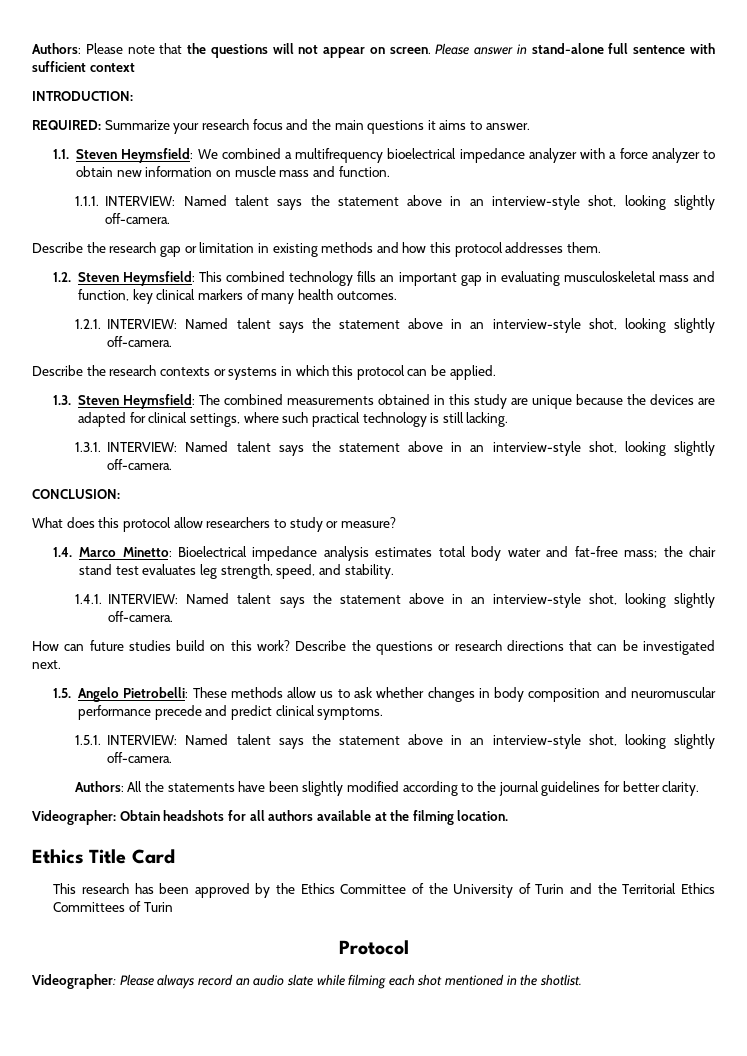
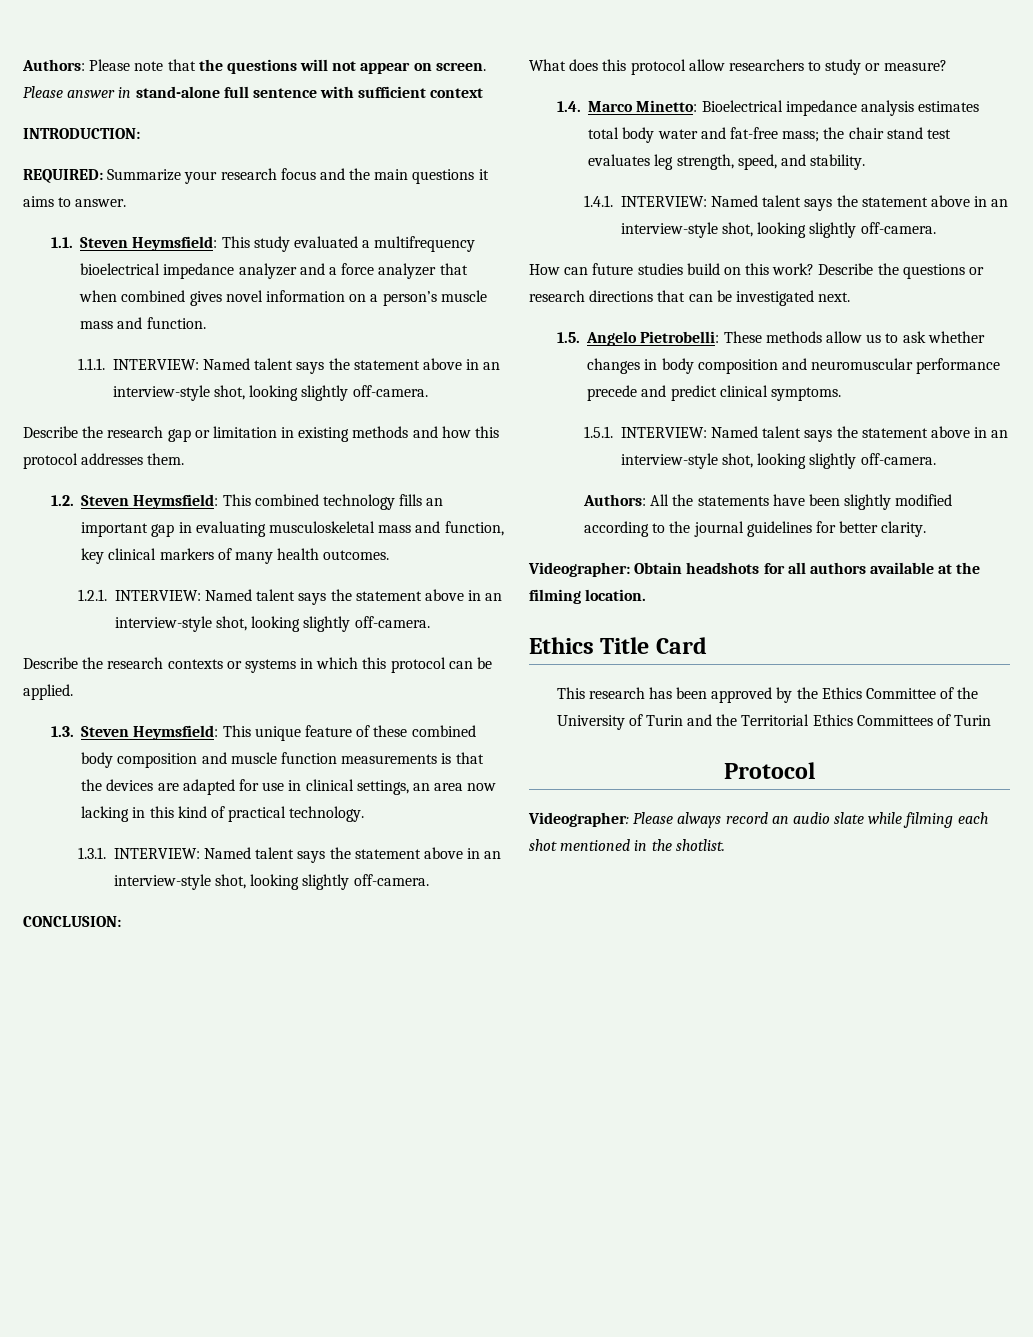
- 1.1. Steven Heymsfield: We combined a multifrequency bioelectrical impedance analyzer with a force analyzer to obtain new information on muscle mass and function.
+ 1.1. Steven Heymsfield: This study evaluated a multifrequency bioelectrical impedance analyzer and a force analyzer that when combined gives novel information on a person’s muscle mass and function.
- 1.3. Steven Heymsfield: The combined measurements obtained in this study are unique because the devices are adapted for clinical settings, where such practical technology is still lacking.
+ 1.3. Steven Heymsfield: This unique feature of these combined body composition and muscle function measurements is that the devices are adapted for use in clinical settings, an area now lacking in this kind of practical technology.

